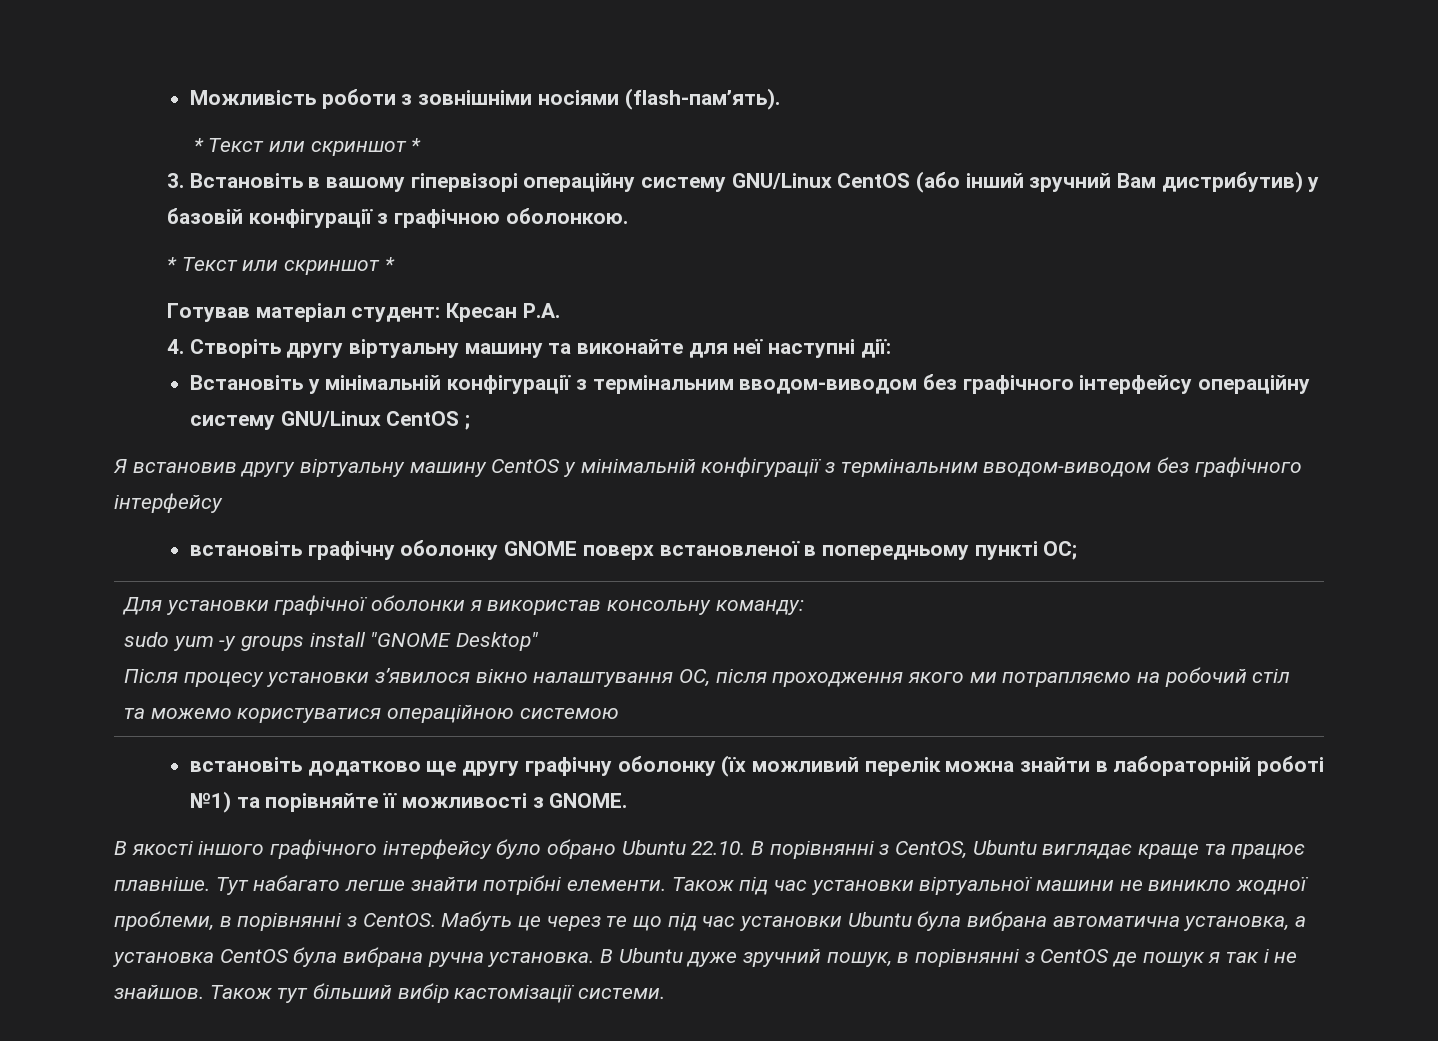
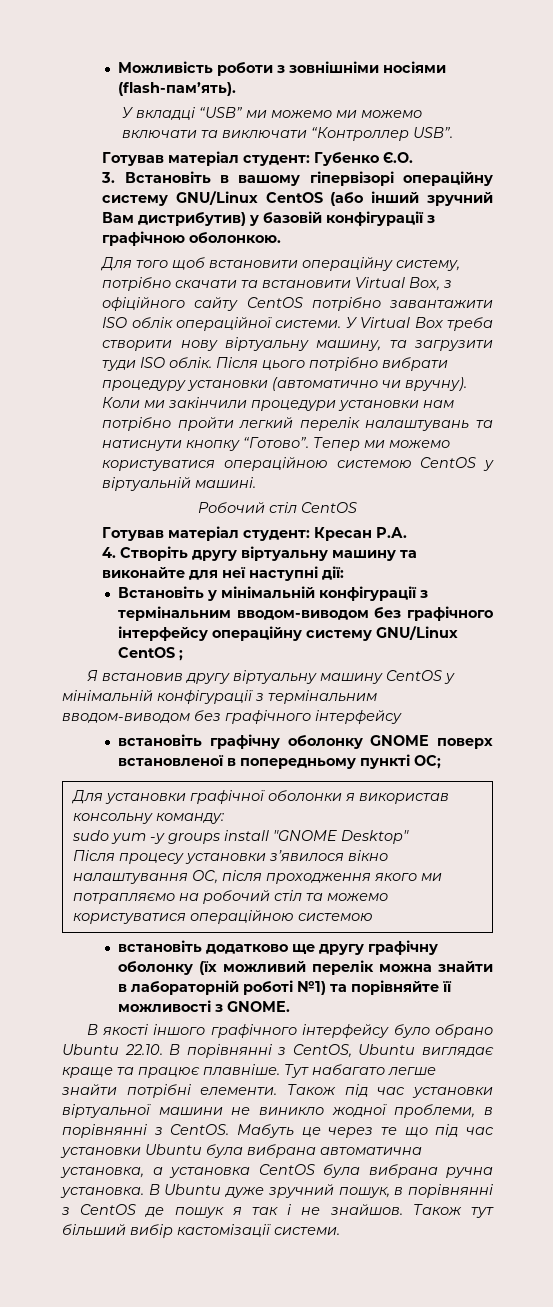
  Можливість роботи з зовнішніми носіями (flash-пам’ять).
- * Текст или скриншот *
+ У вкладці “USB” ми можемо ми можемо включати та виключати “Контроллер USB”.
+ Готував матеріал студент: Губенко Є.О.
  3. Встановіть в вашому гіпервізорі операційну систему GNU/Linux CentOS (або інший зручний Вам дистрибутив) у базовій конфігурації з графічною оболонкою.
- * Текст или скриншот *
+ Для того щоб встановити операційну систему, потрібно скачати та встановити Virtual Box, з офіційного сайту CentOS потрібно завантажити ISO облік операційної системи. У Virtual Box треба створити нову віртуальну машину, та загрузити туди ISO облік. Після цього потрібно вибрати процедуру установки (автоматично чи вручну). Коли ми закінчили процедури установки нам потрібно пройти легкий перелік налаштувань та натиснути кнопку “Готово”. Тепер ми можемо користуватися операційною системою CentOS у віртуальній машині.
+ Робочий стіл CentOS

